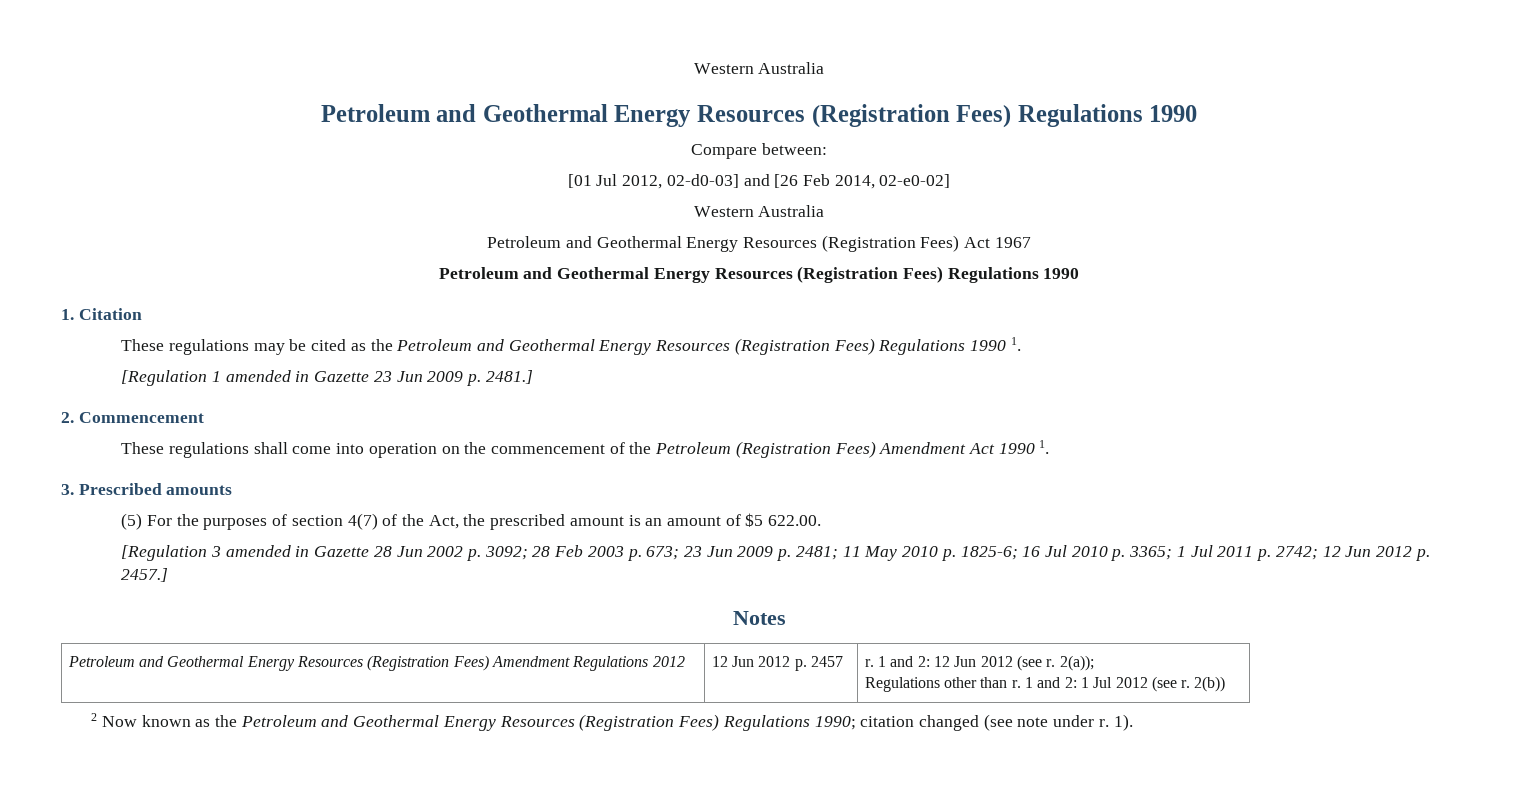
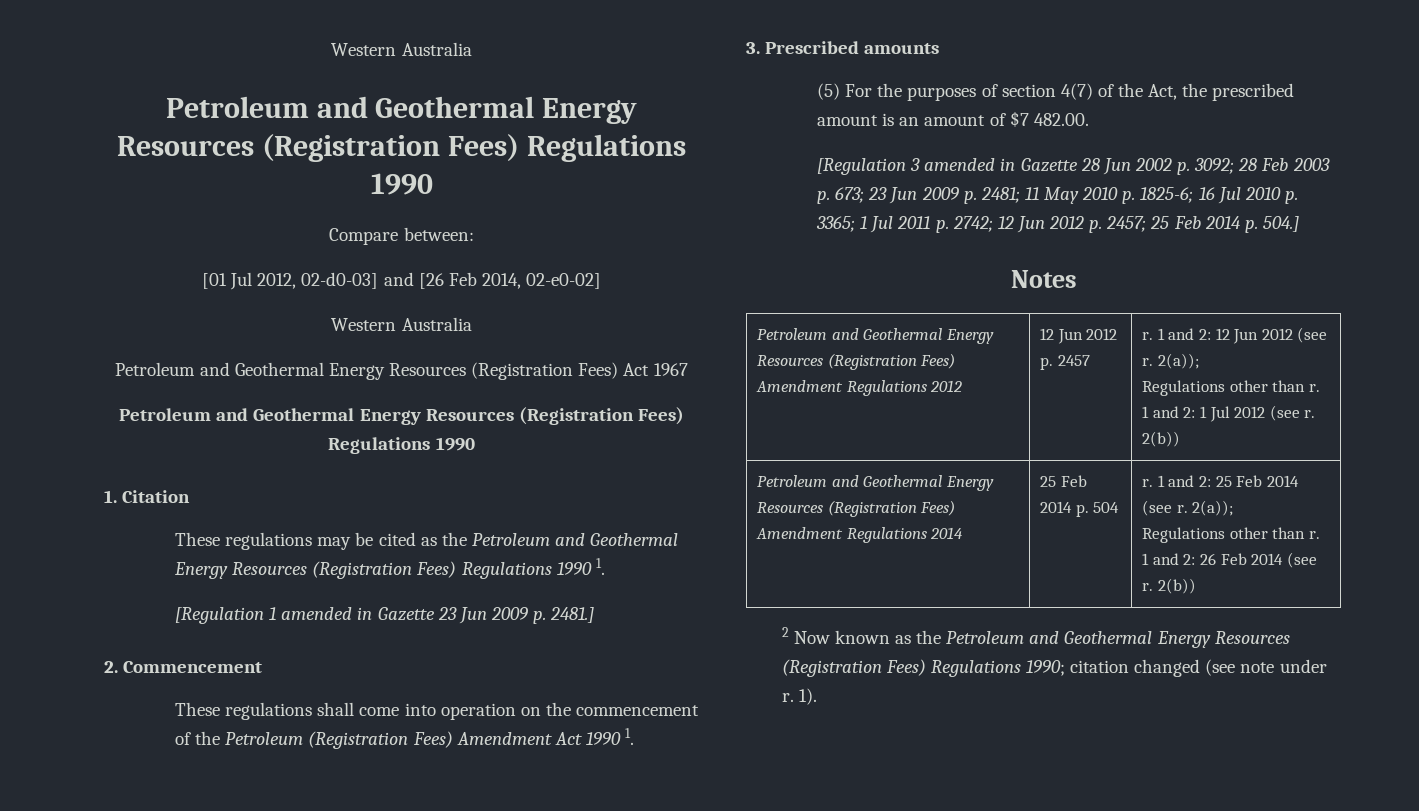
- (5) For the purposes of section 4(7) of the Act, the prescribed amount is an amount of $5 622.00.
+ (5) For the purposes of section 4(7) of the Act, the prescribed amount is an amount of $7 482.00.
- [Regulation 3 amended in Gazette 28 Jun 2002 p. 3092; 28 Feb 2003 p. 673; 23 Jun 2009 p. 2481; 11 May 2010 p. 1825-6; 16 Jul 2010 p. 3365; 1 Jul 2011 p. 2742; 12 Jun 2012 p. 2457.]
+ [Regulation 3 amended in Gazette 28 Jun 2002 p. 3092; 28 Feb 2003 p. 673; 23 Jun 2009 p. 2481; 11 May 2010 p. 1825-6; 16 Jul 2010 p. 3365; 1 Jul 2011 p. 2742; 12 Jun 2012 p. 2457; 25 Feb 2014 p. 504.]
+ Petroleum and Geothermal Energy Resources (Registration Fees) Amendment Regulations 2014 | 25 Feb 2014 p. 504 | r. 1 and 2: 25 Feb 2014 (see r. 2(a));
+ Regulations other than r. 1 and 2: 26 Feb 2014 (see r. 2(b))

